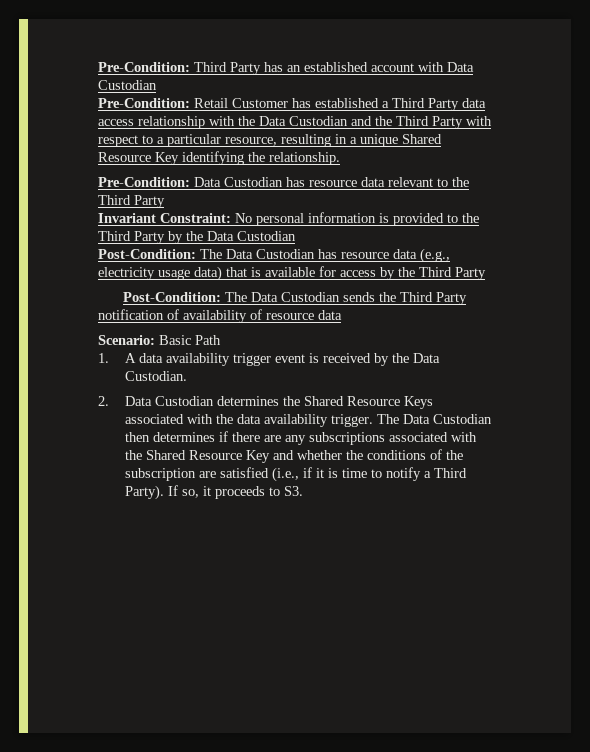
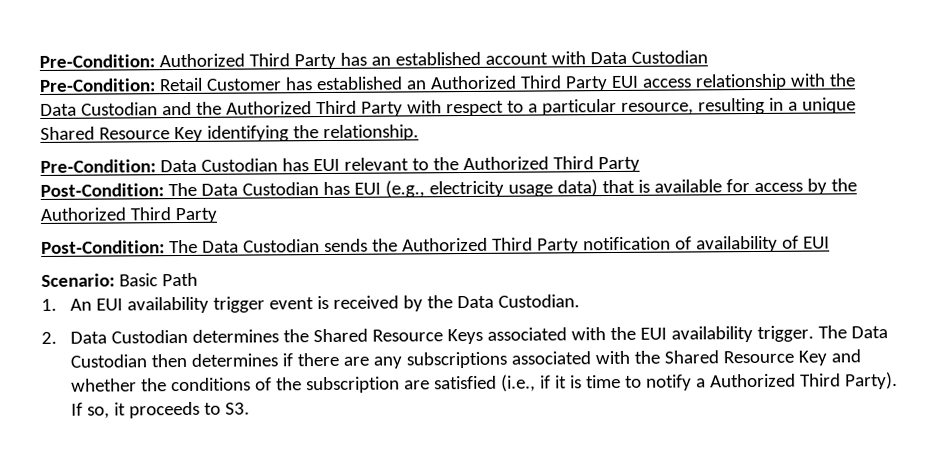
- Pre-Condition: Third Party has an established account with Data Custodian
+ Pre-Condition: Authorized Third Party has an established account with Data Custodian
- Pre-Condition: Retail Customer has established a Third Party data access relationship with the Data Custodian and the Third Party with respect to a particular resource, resulting in a unique Shared Resource Key identifying the relationship.
+ Pre-Condition: Retail Customer has established an Authorized Third Party EUI access relationship with the Data Custodian and the Authorized Third Party with respect to a particular resource, resulting in a unique Shared Resource Key identifying the relationship.
- Pre-Condition: Data Custodian has resource data relevant to the Third Party
- Invariant Constraint: No personal information is provided to the Third Party by the Data Custodian
+ Pre-Condition: Data Custodian has EUI relevant to the Authorized Third Party
- Post-Condition: The Data Custodian has resource data (e.g., electricity usage data) that is available for access by the Third Party
+ Post-Condition: The Data Custodian has EUI (e.g., electricity usage data) that is available for access by the Authorized Third Party
- Post-Condition: The Data Custodian sends the Third Party notification of availability of resource data
+ Post-Condition: The Data Custodian sends the Authorized Third Party notification of availability of EUI
- 1. A data availability trigger event is received by the Data Custodian.
+ 1. An EUI availability trigger event is received by the Data Custodian.
- 2. Data Custodian determines the Shared Resource Keys associated with the data availability trigger.
+ 2. Data Custodian determines the Shared Resource Keys associated with the EUI availability trigger.
- The Data Custodian then determines if there are any subscriptions associated with the Shared Resource Key and whether the conditions of the subscription are satisfied (i.e., if it is time to notify a Third Party).
+ The Data Custodian then determines if there are any subscriptions associated with the Shared Resource Key and whether the conditions of the subscription are satisfied (i.e., if it is time to notify a Authorized Third Party).

